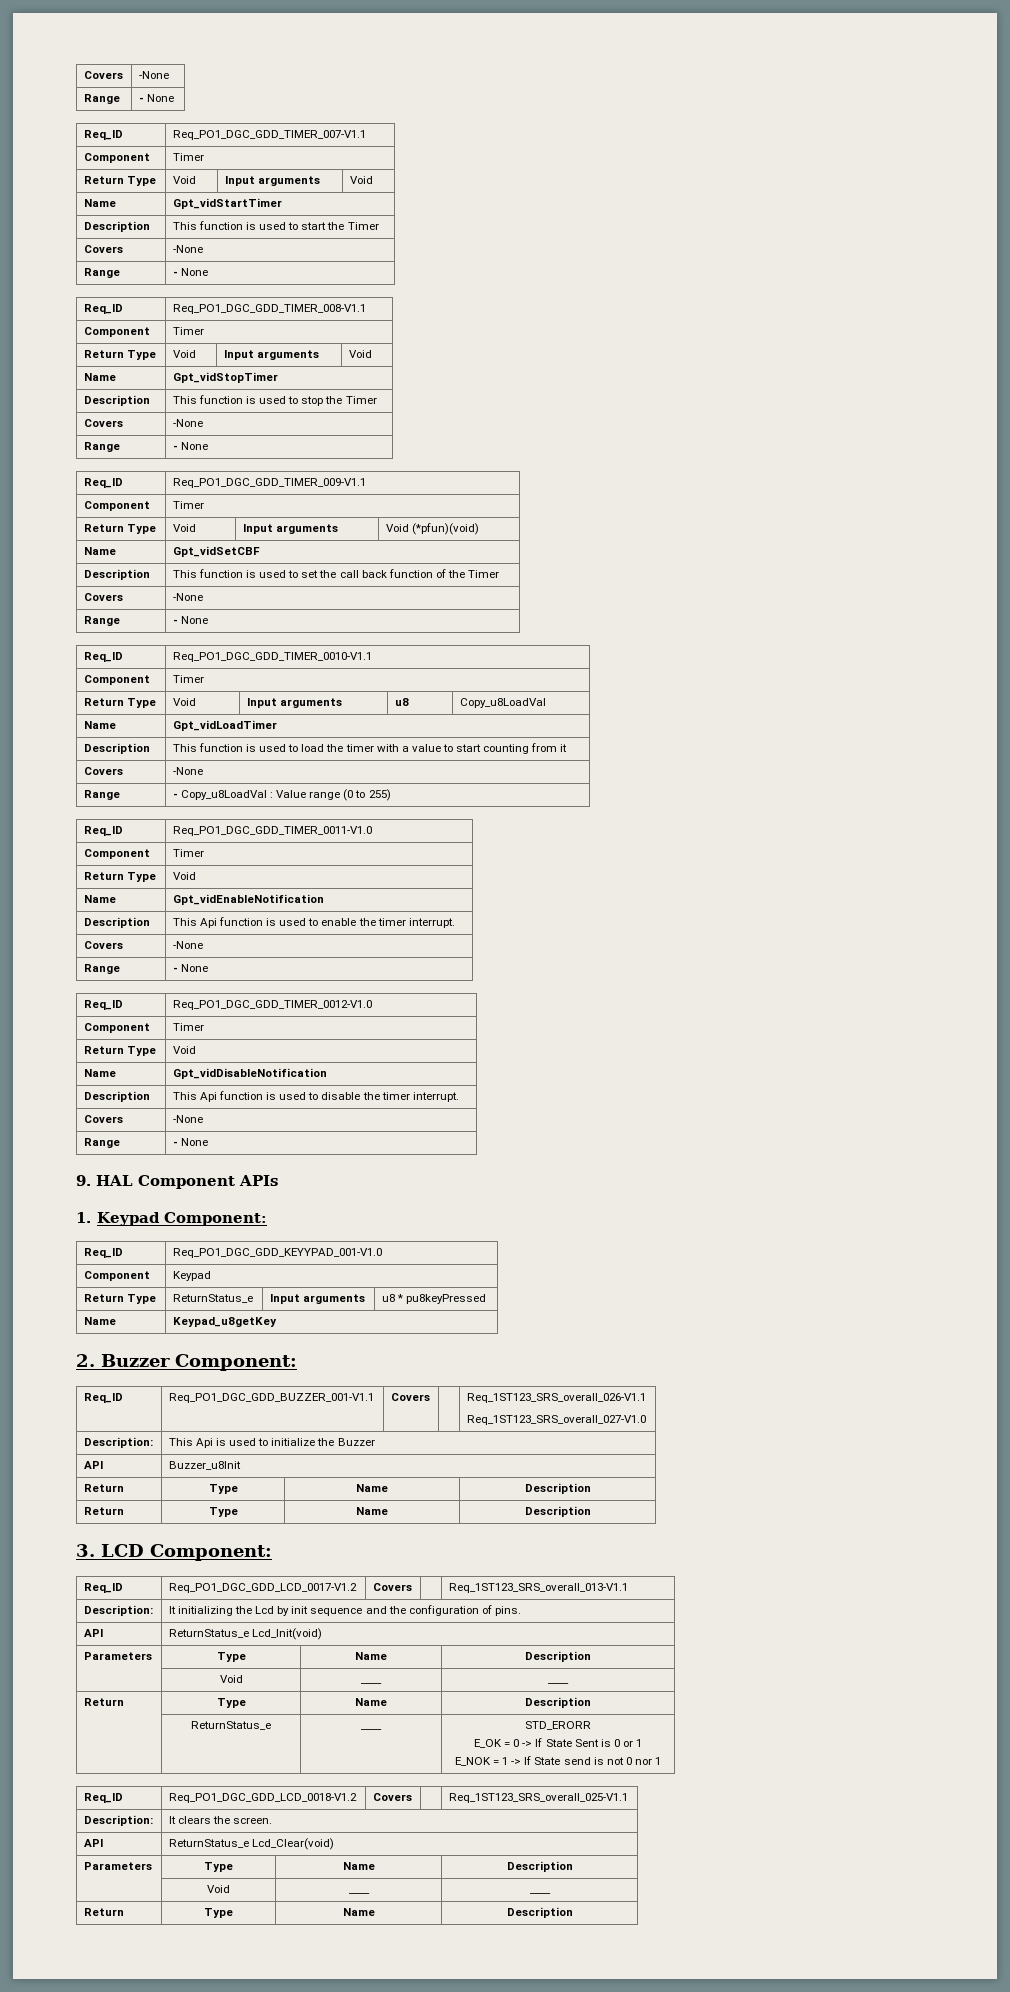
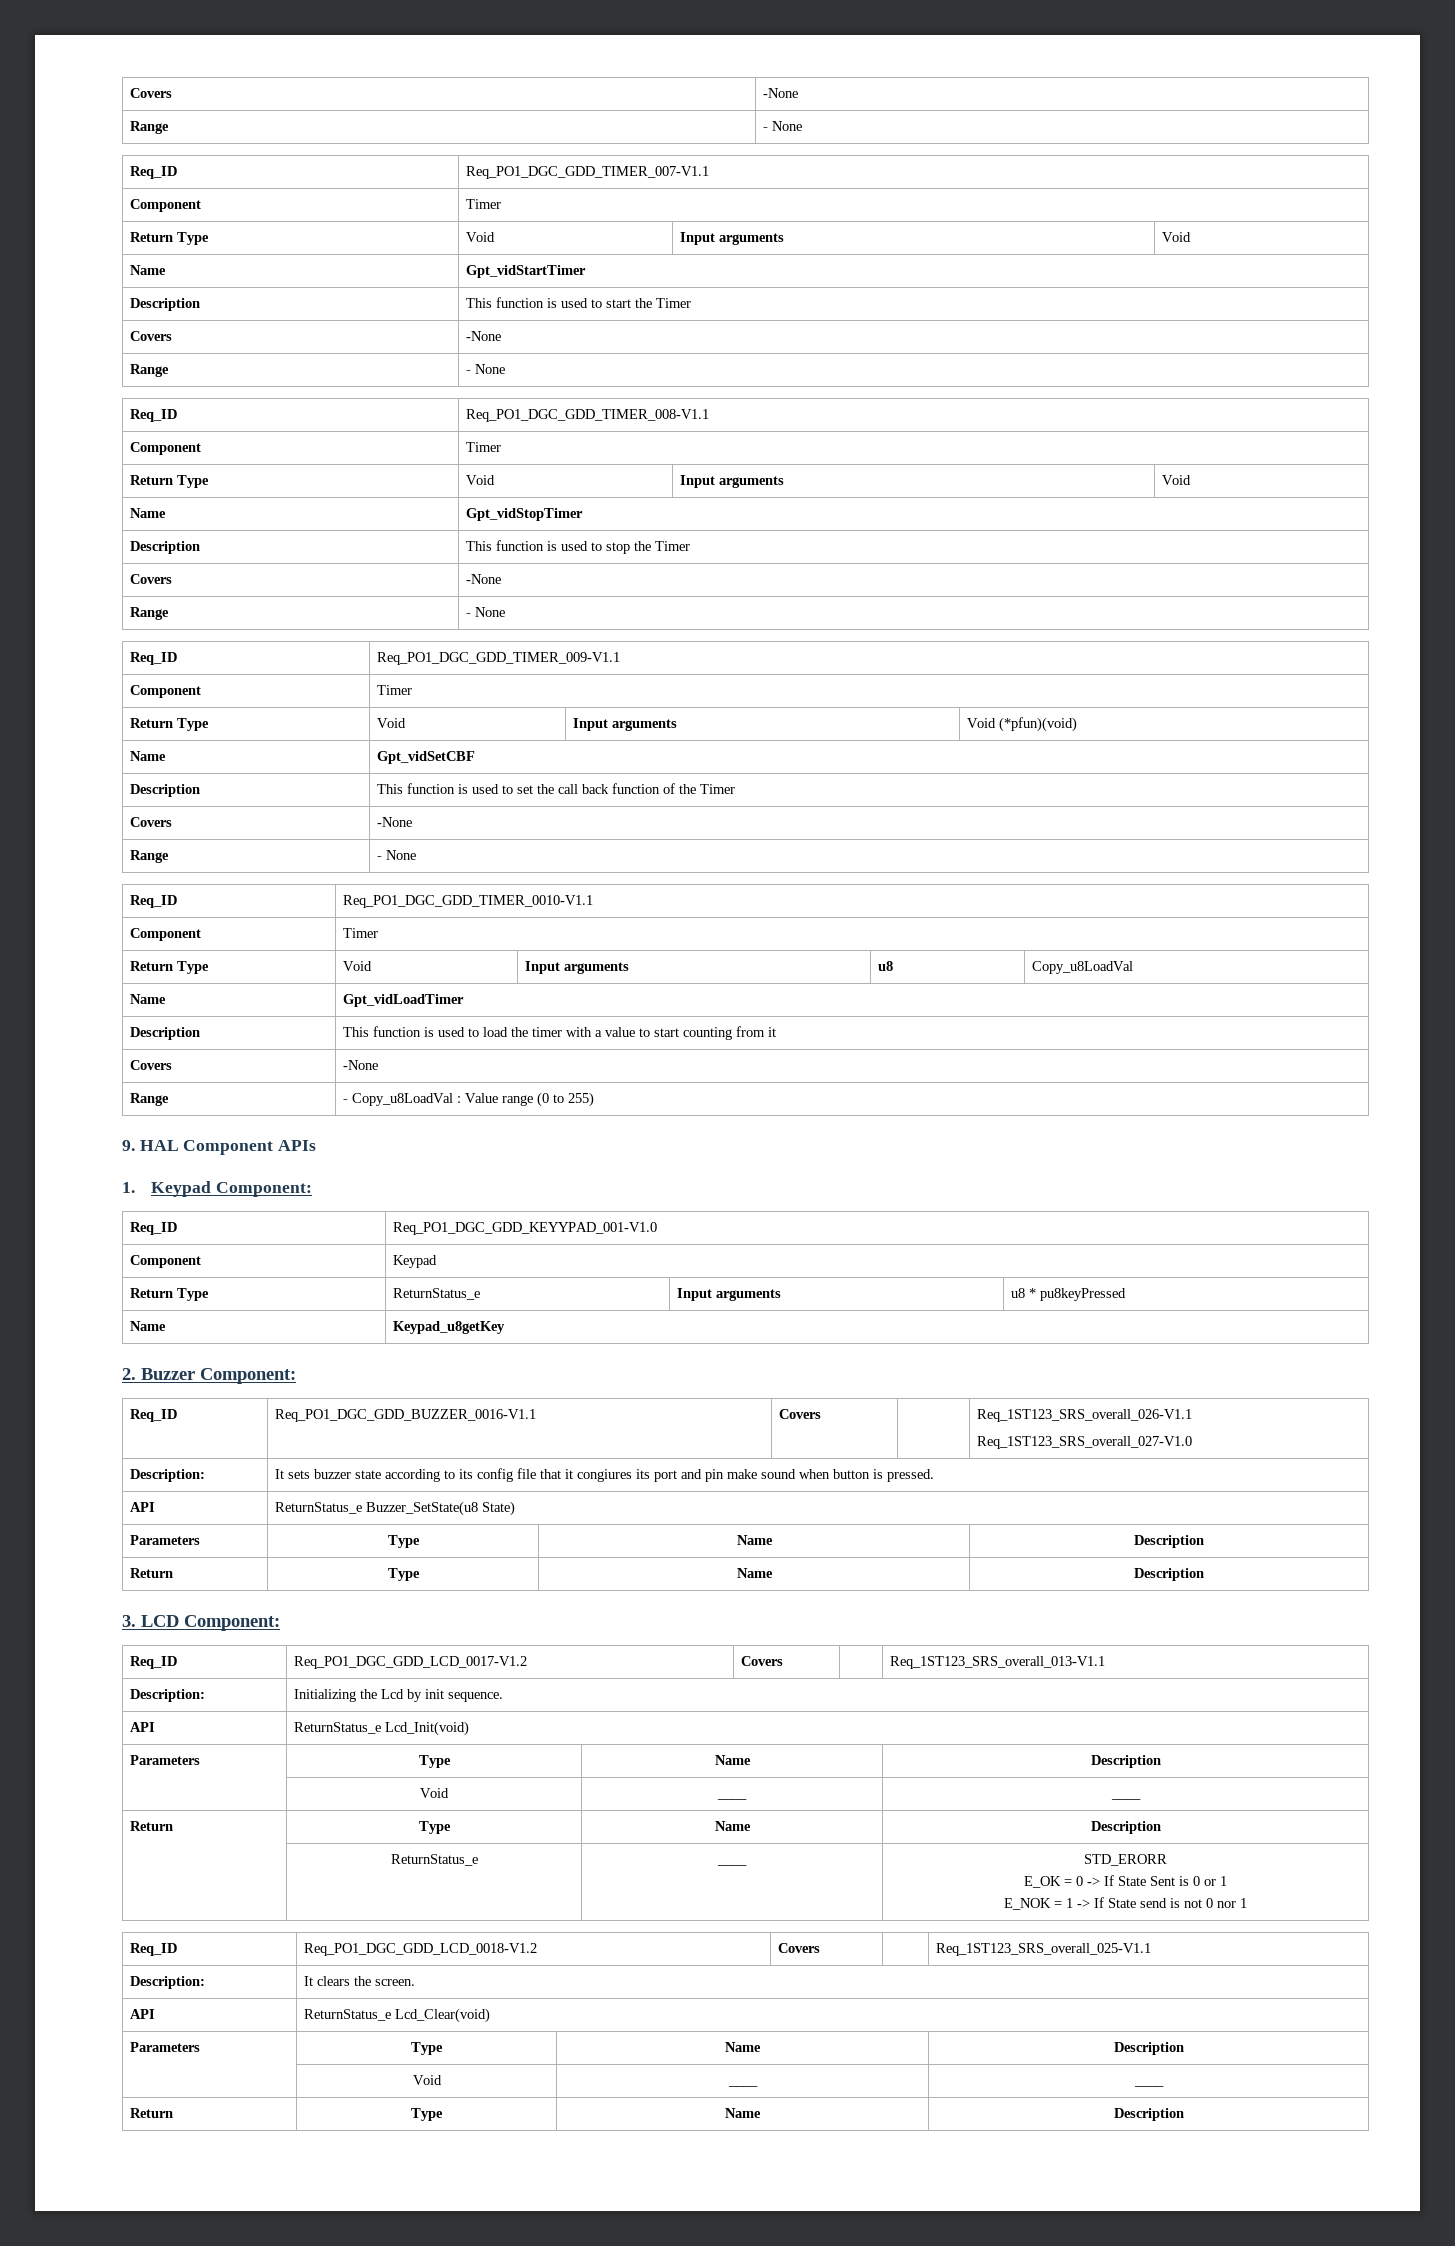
- Req_ID | Req_PO1_DGC_GDD_TIMER_0011-V1.0
- Component | Timer
- Return Type | Void
- Name | Gpt_vidEnableNotification
- Description | This Api function is used to enable the timer interrupt.
- Covers | -None
- Range | - None
- Req_ID | Req_PO1_DGC_GDD_TIMER_0012-V1.0
- Component | Timer
- Return Type | Void
- Name | Gpt_vidDisableNotification
- Description | This Api function is used to disable the timer interrupt.
- Covers | -None
- Range | - None
- Req_ID | Req_PO1_DGC_GDD_BUZZER_001-V1.1 | Covers | | Req_1ST123_SRS_overall_026-V1.1
+ Req_ID | Req_PO1_DGC_GDD_BUZZER_0016-V1.1 | Covers | | Req_1ST123_SRS_overall_026-V1.1
- Description: | This Api is used to initialize the Buzzer
- API | Buzzer_u8Init
- Return | Type | Name | Description
+ Description: | It sets buzzer state according to its config file that it congiures its port and pin make sound when button is pressed.
+ API | ReturnStatus_e Buzzer_SetState(u8 State)
+ Parameters | Type | Name | Description
- Description: | It initializing the Lcd by init sequence and the configuration of pins.
+ Description: | Initializing the Lcd by init sequence.

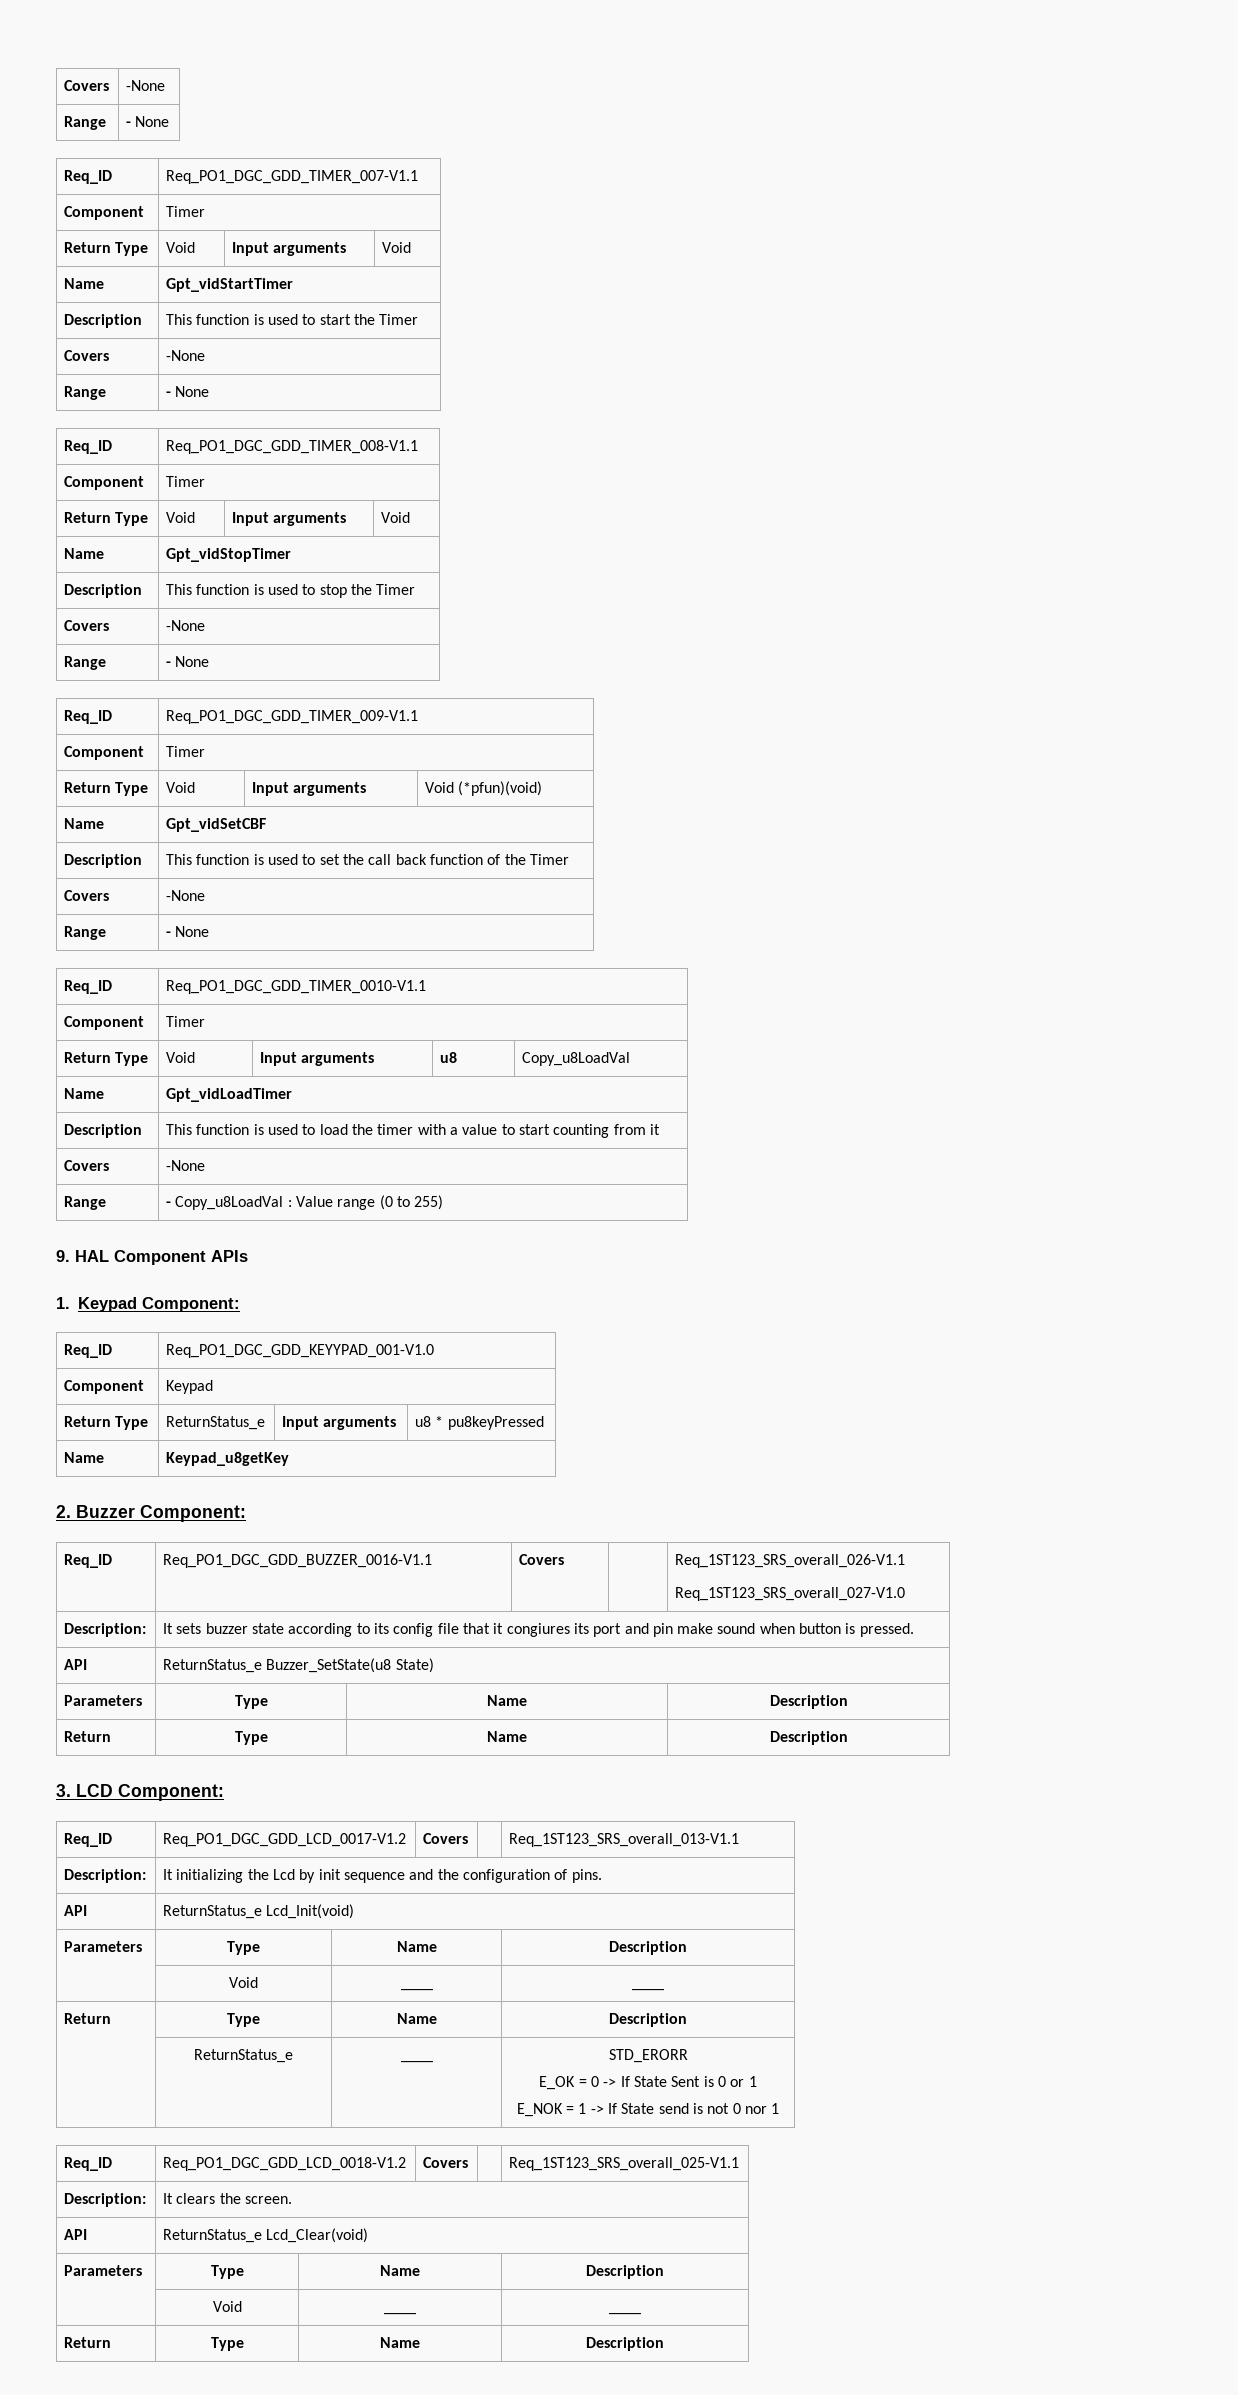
- Description: | Initializing the Lcd by init sequence.
+ Description: | It initializing the Lcd by init sequence and the configuration of pins.

